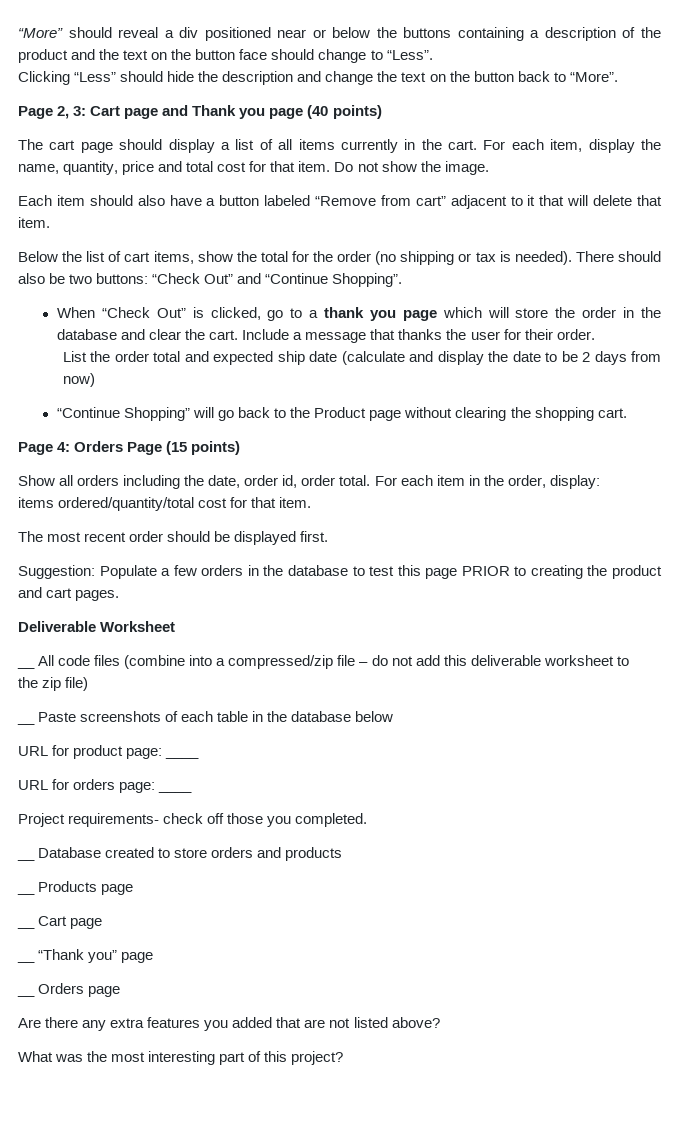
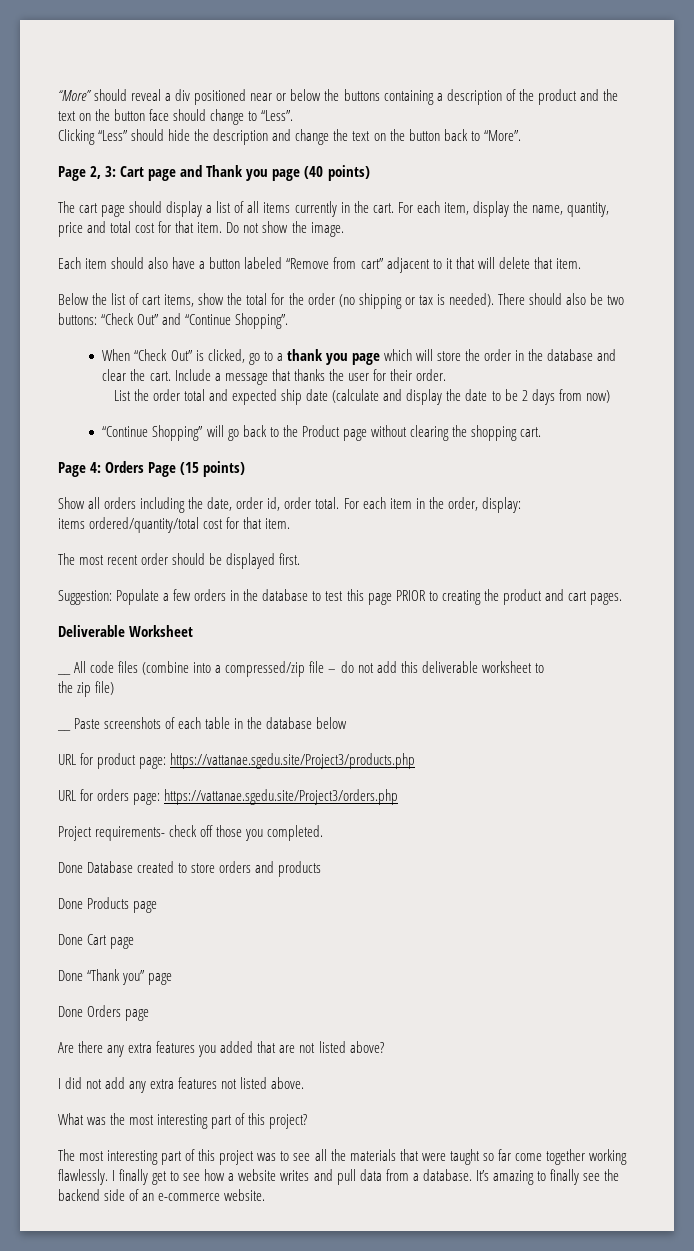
- URL for product page: ____
+ URL for product page: https://vattanae.sgedu.site/Project3/products.php
- URL for orders page: ____
+ URL for orders page: https://vattanae.sgedu.site/Project3/orders.php
- __ Database created to store orders and products
+ Done Database created to store orders and products
- __ Products page
+ Done Products page
- __ Cart page
+ Done Cart page
- __ “Thank you” page
+ Done “Thank you” page
- __ Orders page
+ Done Orders page
+ I did not add any extra features not listed above.
+ The most interesting part of this project was to see all the materials that were taught so far come together working flawlessly. I finally get to see how a website writes and pull data from a database. It’s amazing to finally see the backend side of an e-commerce website.

